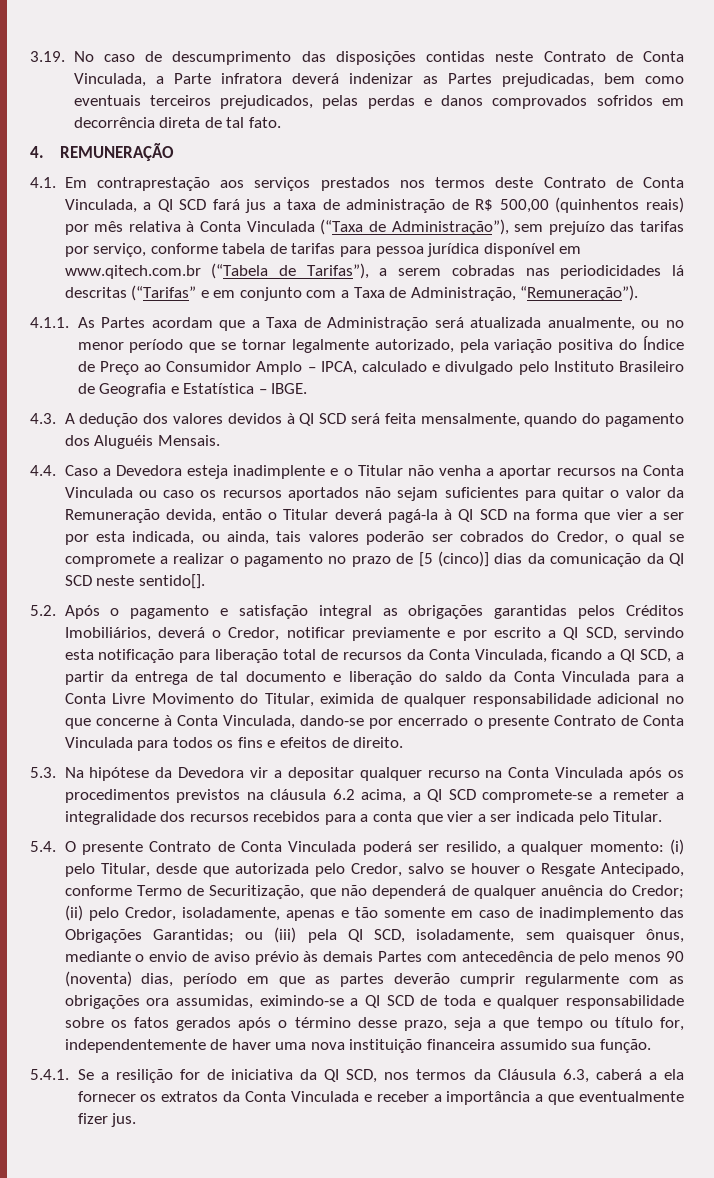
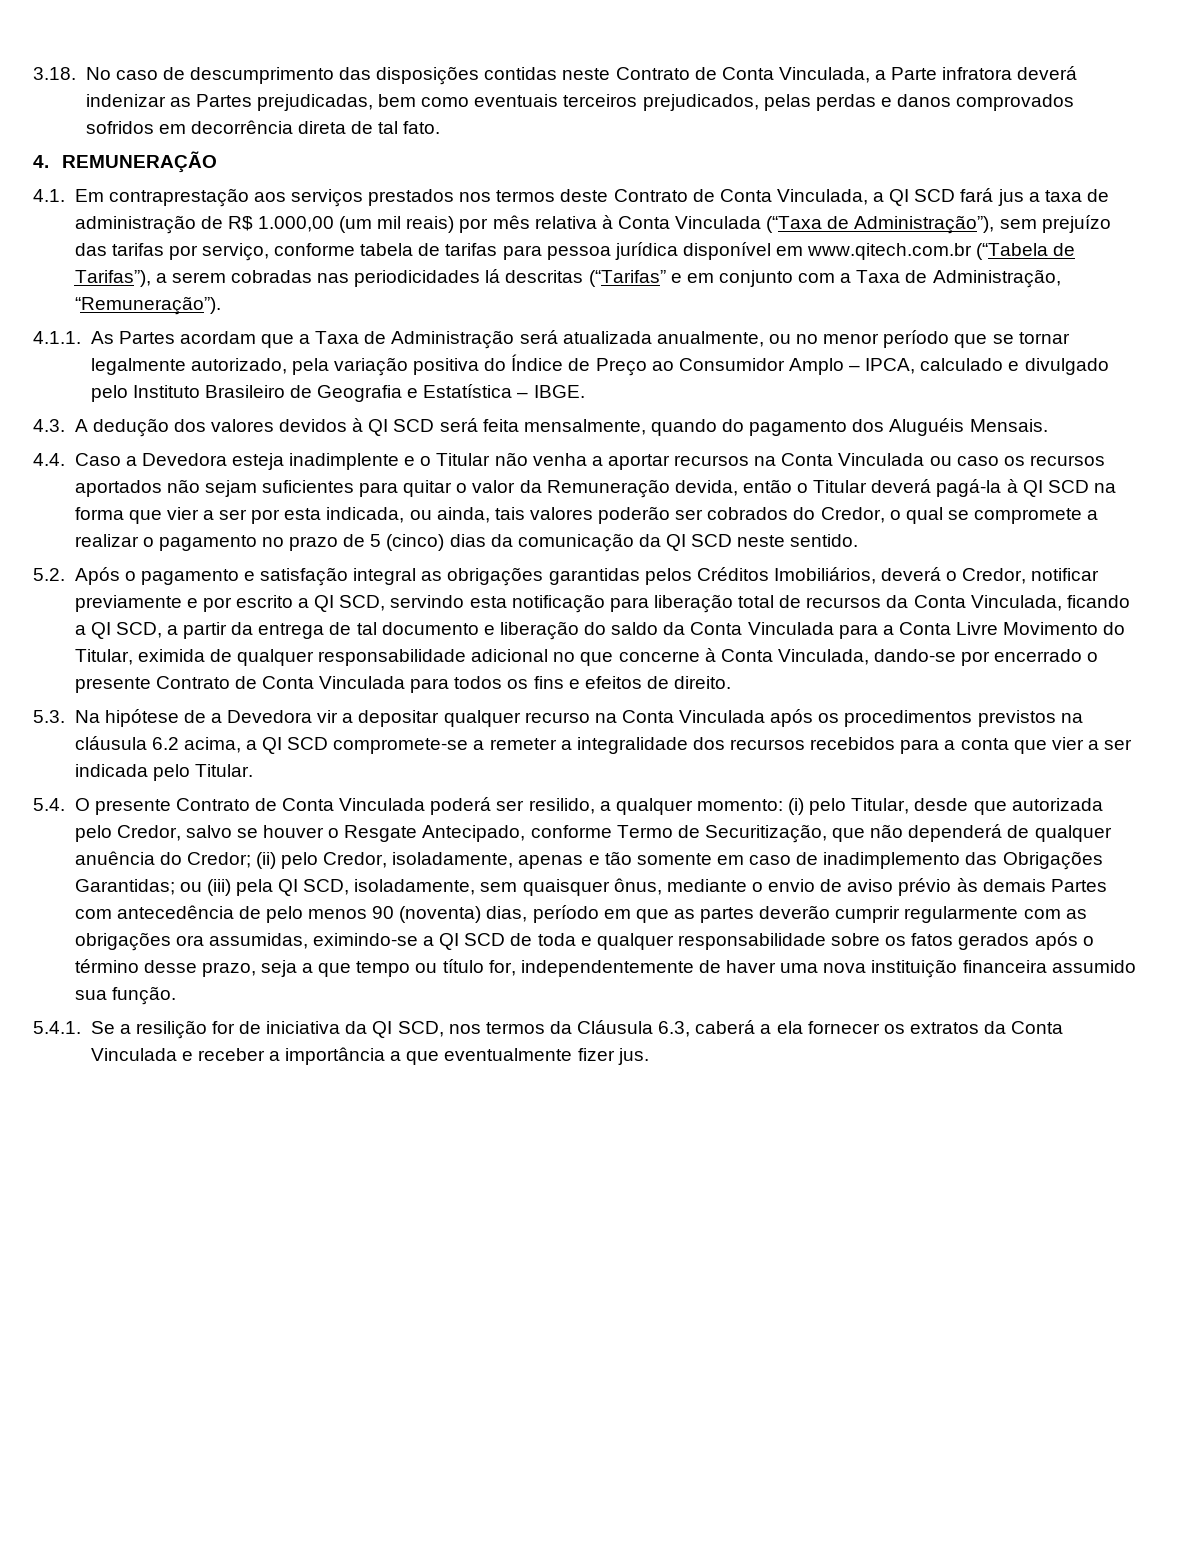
- 3.19. No caso de descumprimento das disposições contidas neste Contrato de Conta Vinculada, a Parte infratora deverá indenizar as Partes prejudicadas, bem como eventuais terceiros prejudicados, pelas perdas e danos comprovados sofridos em decorrência direta de tal fato.
+ 3.18. No caso de descumprimento das disposições contidas neste Contrato de Conta Vinculada, a Parte infratora deverá indenizar as Partes prejudicadas, bem como eventuais terceiros prejudicados, pelas perdas e danos comprovados sofridos em decorrência direta de tal fato.
- 4.1. Em contraprestação aos serviços prestados nos termos deste Contrato de Conta Vinculada, a QI SCD fará jus a taxa de administração de R$ 500,00 (quinhentos reais) por mês relativa à Conta Vinculada (“Taxa de Administração”), sem prejuízo das tarifas por serviço, conforme tabela de tarifas para pessoa jurídica disponível em www.qitech.com.br (“Tabela de Tarifas”), a serem cobradas nas periodicidades lá descritas (“Tarifas” e em conjunto com a Taxa de Administração, “Remuneração”).
+ 4.1. Em contraprestação aos serviços prestados nos termos deste Contrato de Conta Vinculada, a QI SCD fará jus a taxa de administração de R$ 1.000,00 (um mil reais) por mês relativa à Conta Vinculada (“Taxa de Administração”), sem prejuízo das tarifas por serviço, conforme tabela de tarifas para pessoa jurídica disponível em www.qitech.com.br (“Tabela de Tarifas”), a serem cobradas nas periodicidades lá descritas (“Tarifas” e em conjunto com a Taxa de Administração, “Remuneração”).
- 4.4. Caso a Devedora esteja inadimplente e o Titular não venha a aportar recursos na Conta Vinculada ou caso os recursos aportados não sejam suficientes para quitar o valor da Remuneração devida, então o Titular deverá pagá-la à QI SCD na forma que vier a ser por esta indicada, ou ainda, tais valores poderão ser cobrados do Credor, o qual se compromete a realizar o pagamento no prazo de [5 (cinco)] dias da comunicação da QI SCD neste sentido[].
+ 4.4. Caso a Devedora esteja inadimplente e o Titular não venha a aportar recursos na Conta Vinculada ou caso os recursos aportados não sejam suficientes para quitar o valor da Remuneração devida, então o Titular deverá pagá-la à QI SCD na forma que vier a ser por esta indicada, ou ainda, tais valores poderão ser cobrados do Credor, o qual se compromete a realizar o pagamento no prazo de 5 (cinco) dias da comunicação da QI SCD neste sentido.
- 5.3. Na hipótese da Devedora vir a depositar qualquer recurso na Conta Vinculada após os procedimentos previstos na cláusula 6.2 acima, a QI SCD compromete-se a remeter a integralidade dos recursos recebidos para a conta que vier a ser indicada pelo Titular.
+ 5.3. Na hipótese de a Devedora vir a depositar qualquer recurso na Conta Vinculada após os procedimentos previstos na cláusula 6.2 acima, a QI SCD compromete-se a remeter a integralidade dos recursos recebidos para a conta que vier a ser indicada pelo Titular.

